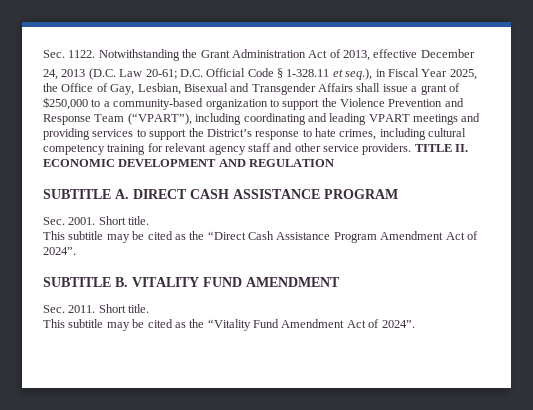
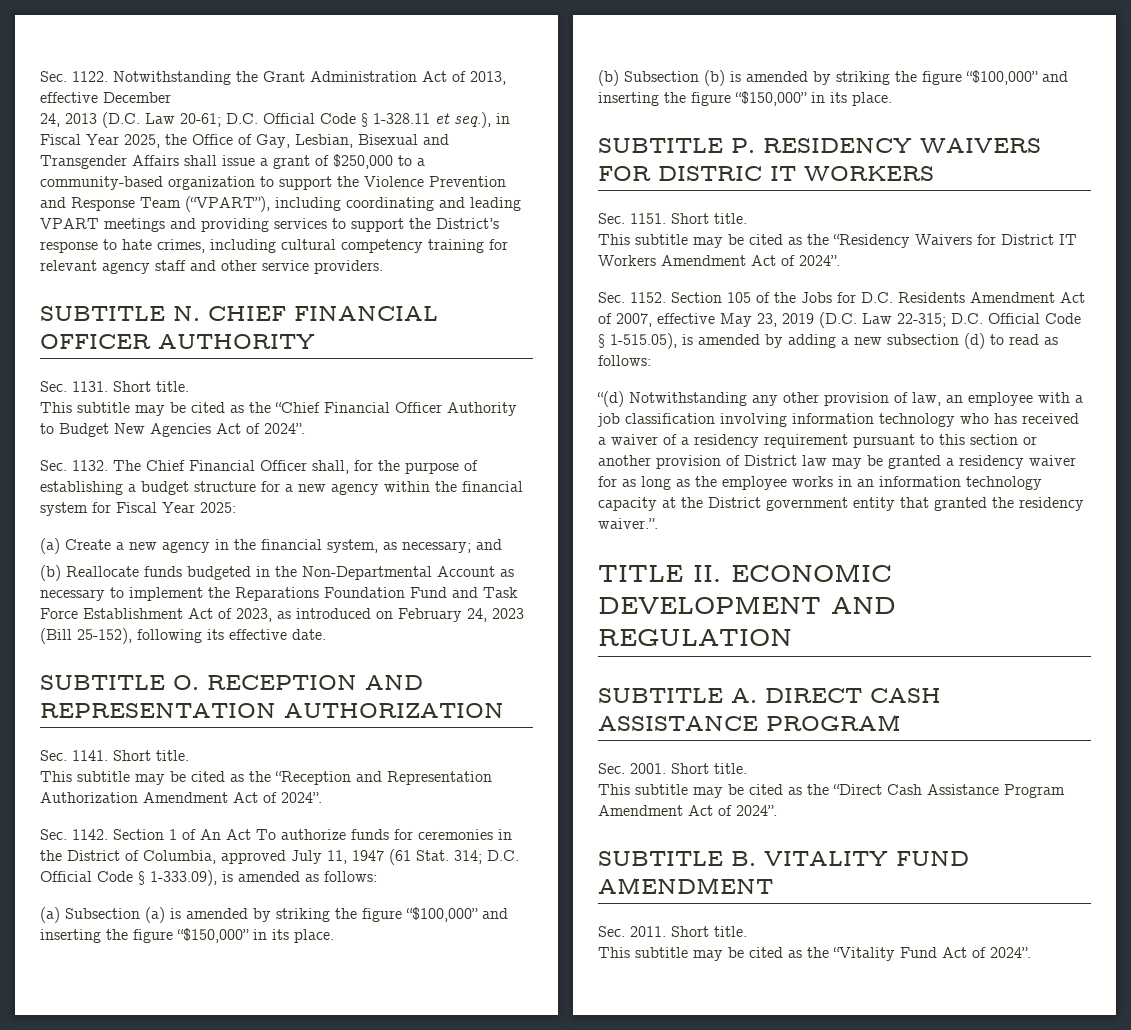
- D.C. Official Code § 1-328.11 et seq.), in Fiscal Year 2025, the Office of Gay, Lesbian, Bisexual and Transgender Affairs shall issue a grant of $250,000 to a community-based organization to support the Violence Prevention and Response Team (“VPART”), including coordinating and leading VPART meetings and providing services to support the District’s response to hate crimes, including cultural competency training for relevant agency staff and other service providers. TITLE II. ECONOMIC DEVELOPMENT AND REGULATION
+ D.C. Official Code § 1-328.11 et seq.), in Fiscal Year 2025, the Office of Gay, Lesbian, Bisexual and Transgender Affairs shall issue a grant of $250,000 to a community-based organization to support the Violence Prevention and Response Team (“VPART”), including coordinating and leading VPART meetings and providing services to support the District’s response to hate crimes, including cultural competency training for relevant agency staff and other service providers.
+ SUBTITLE N. CHIEF FINANCIAL OFFICER AUTHORITY
+ Sec. 1131. Short title.
+ This subtitle may be cited as the “Chief Financial Officer Authority to Budget New Agencies Act of 2024”.
+ Sec. 1132. The Chief Financial Officer shall, for the purpose of establishing a budget structure for a new agency within the financial system for Fiscal Year 2025:
+ (a) Create a new agency in the financial system, as necessary; and
+ (b) Reallocate funds budgeted in the Non-Departmental Account as necessary to implement the Reparations Foundation Fund and Task Force Establishment Act of 2023, as introduced on February 24, 2023 (Bill 25-152), following its effective date.
+ SUBTITLE O. RECEPTION AND REPRESENTATION AUTHORIZATION
+ Sec. 1141. Short title.
+ This subtitle may be cited as the “Reception and Representation Authorization Amendment Act of 2024”.
+ Sec. 1142. Section 1 of An Act To authorize funds for ceremonies in the District of Columbia, approved July 11, 1947 (61 Stat. 314; D.C. Official Code § 1-333.09), is amended as follows:
+ (a) Subsection (a) is amended by striking the figure “$100,000” and inserting the figure “$150,000” in its place.
+ (b) Subsection (b) is amended by striking the figure “$100,000” and inserting the figure “$150,000” in its place.
+ SUBTITLE P. RESIDENCY WAIVERS FOR DISTRIC IT WORKERS
+ Sec. 1151. Short title.
+ This subtitle may be cited as the “Residency Waivers for District IT Workers Amendment Act of 2024”.
+ Sec. 1152. Section 105 of the Jobs for D.C. Residents Amendment Act of 2007, effective May 23, 2019 (D.C. Law 22-315; D.C. Official Code § 1-515.05), is amended by adding a new subsection (d) to read as follows:
+ “(d) Notwithstanding any other provision of law, an employee with a job classification involving information technology who has received a waiver of a residency requirement pursuant to this section or another provision of District law may be granted a residency waiver for as long as the employee works in an information technology capacity at the District government entity that granted the residency waiver.”.
+ TITLE II. ECONOMIC DEVELOPMENT AND REGULATION
- This subtitle may be cited as the “Vitality Fund Amendment Act of 2024”.
+ This subtitle may be cited as the “Vitality Fund Act of 2024”.

